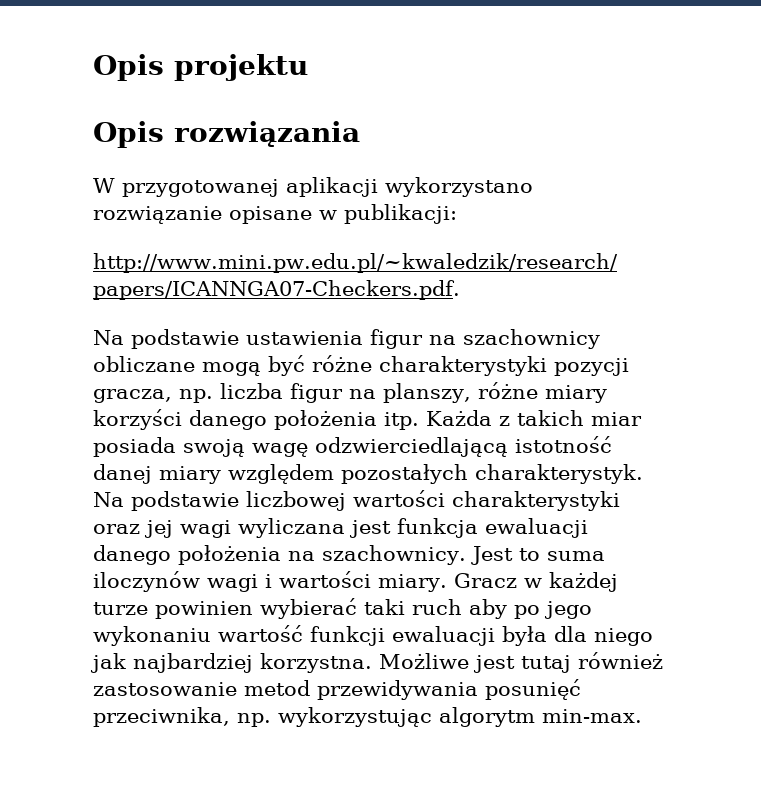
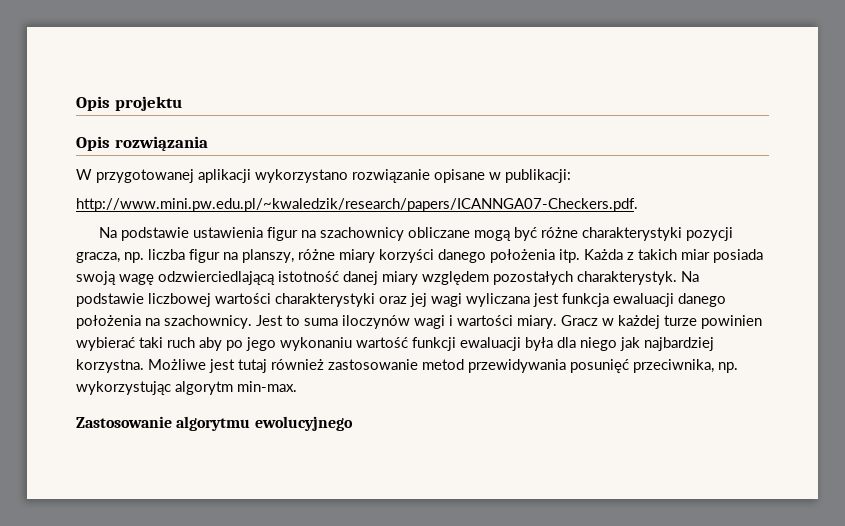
+ Zastosowanie algorytmu ewolucyjnego

